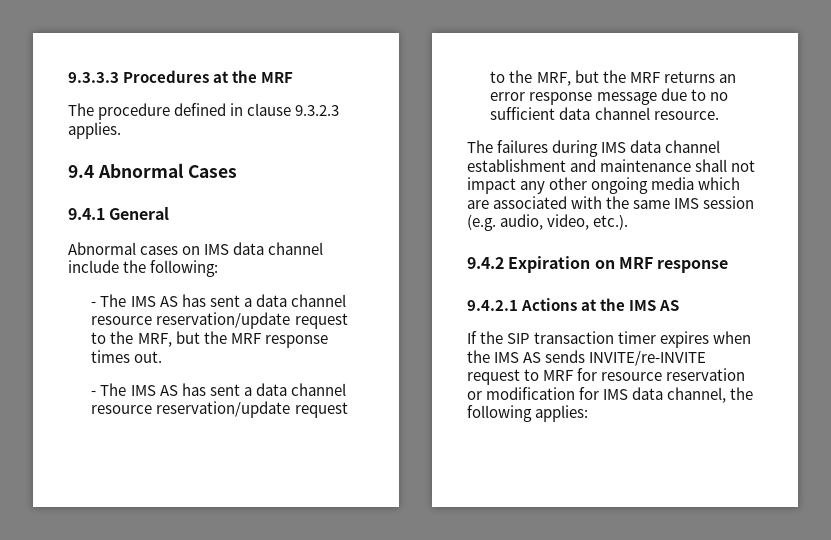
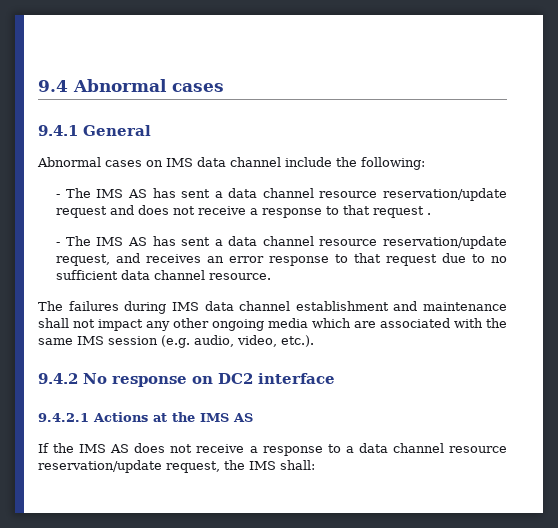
- 9.3.3.3 Procedures at the MRF
- The procedure defined in clause 9.3.2.3 applies.
- 9.4 Abnormal Cases
+ 9.4 Abnormal cases
- - The IMS AS has sent a data channel resource reservation/update request to the MRF, but the MRF response times out.
+ - The IMS AS has sent a data channel resource reservation/update request and does not receive a response to that request .
- - The IMS AS has sent a data channel resource reservation/update request to the MRF, but the MRF returns an error response message due to no sufficient data channel resource.
+ - The IMS AS has sent a data channel resource reservation/update request, and receives an error response to that request due to no sufficient data channel resource.
- 9.4.2 Expiration on MRF response
+ 9.4.2 No response on DC2 interface
- If the SIP transaction timer expires when the IMS AS sends INVITE/re-INVITE request to MRF for resource reservation or modification for IMS data channel, the following applies:
+ If the IMS AS does not receive a response to a data channel resource reservation/update request, the IMS shall:

